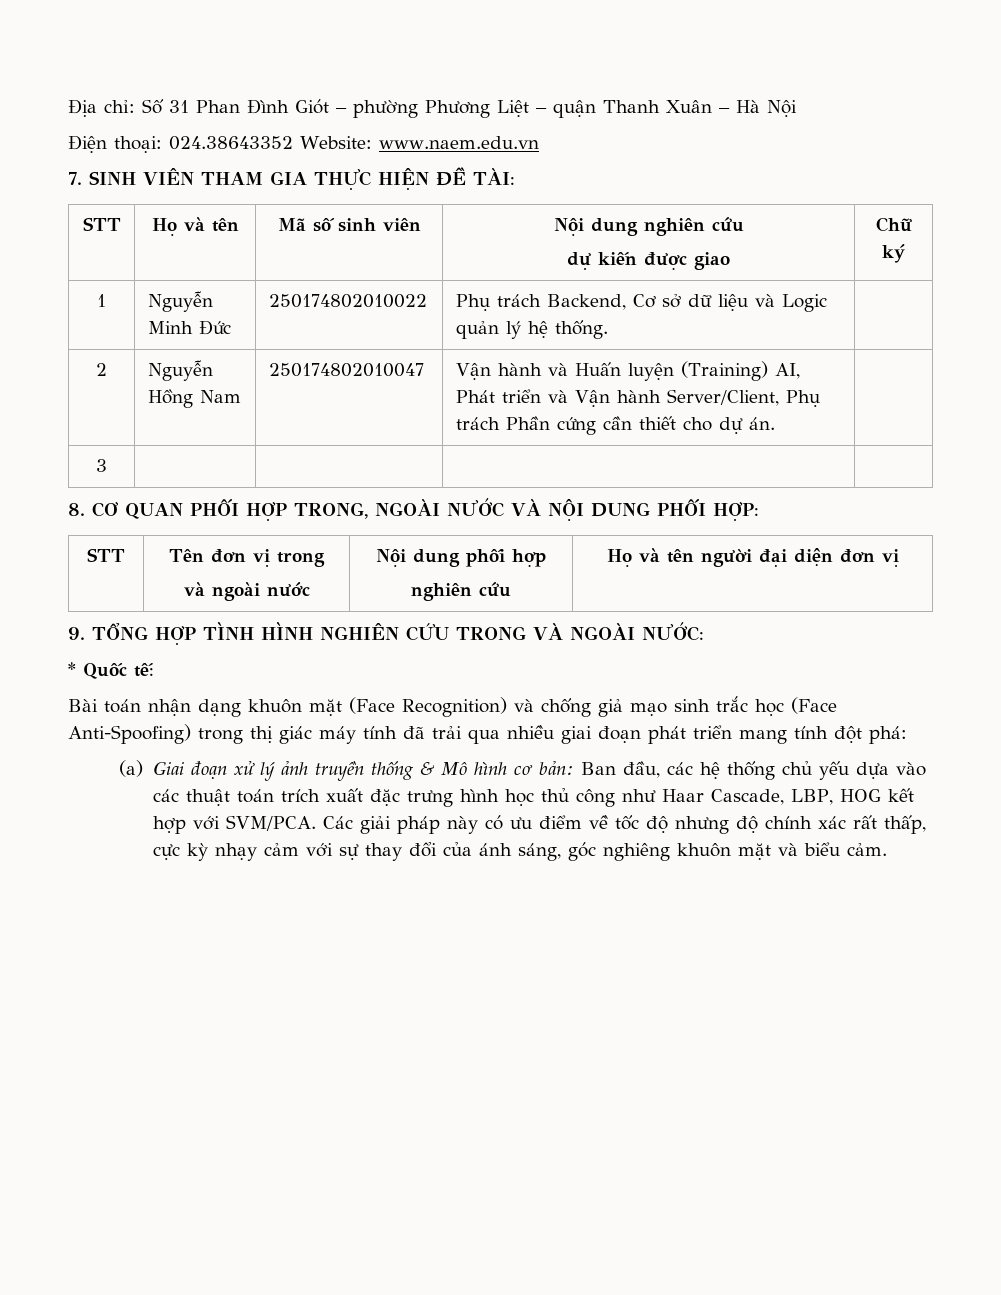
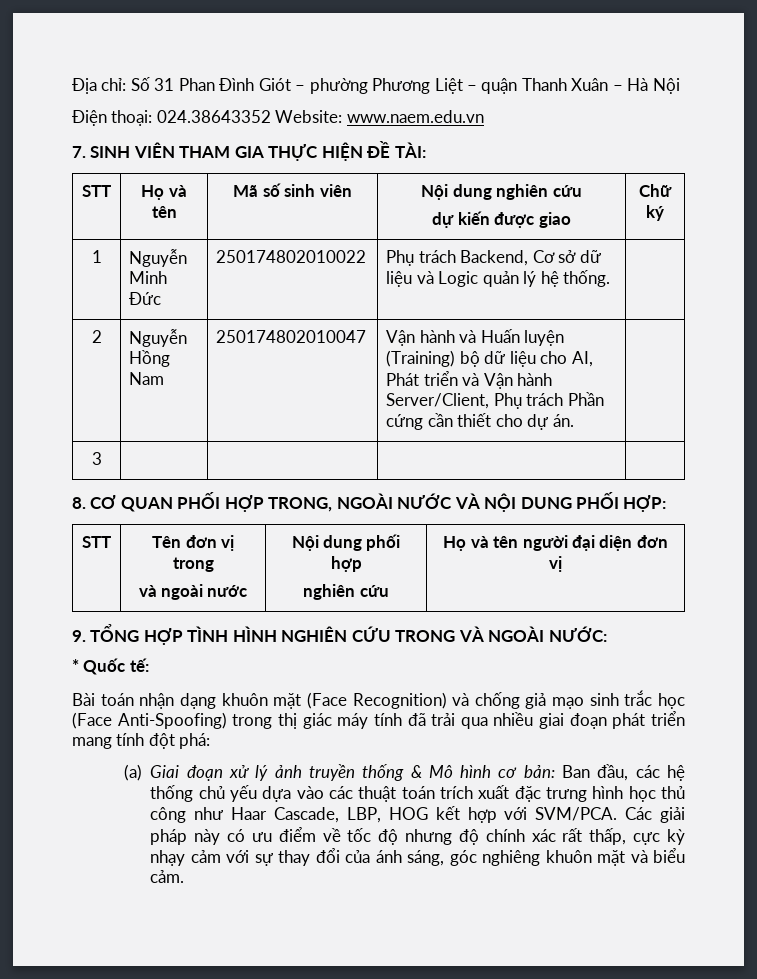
- 2 | Nguyễn Hồng Nam | 250174802010047 | Vận hành và Huấn luyện (Training) AI, Phát triển và Vận hành Server/Client, Phụ trách Phần cứng cần thiết cho dự án. |
+ 2 | Nguyễn Hồng Nam | 250174802010047 | Vận hành và Huấn luyện (Training) bộ dữ liệu cho AI, Phát triển và Vận hành Server/Client, Phụ trách Phần cứng cần thiết cho dự án. |

